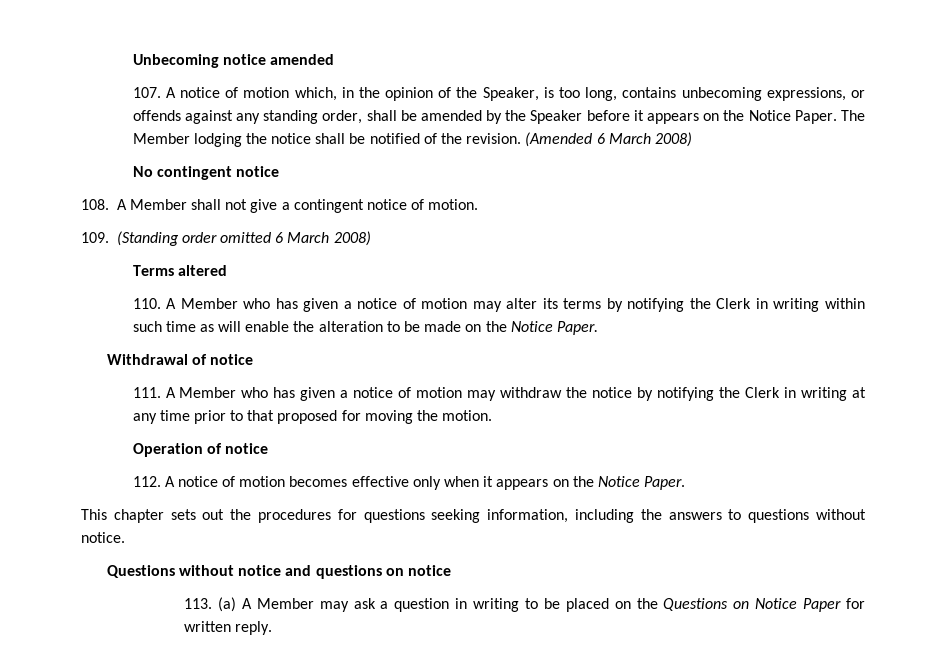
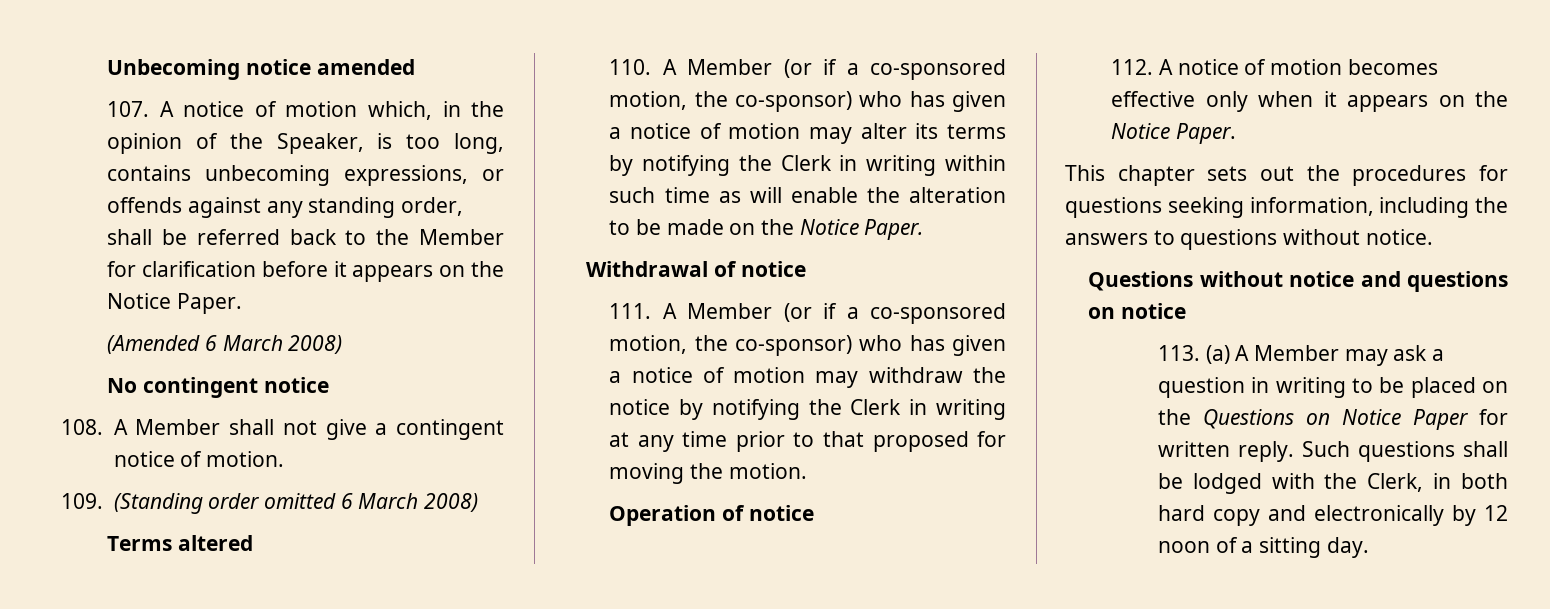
- 107. A notice of motion which, in the opinion of the Speaker, is too long, contains unbecoming expressions, or offends against any standing order, shall be amended by the Speaker before it appears on the Notice Paper. The Member lodging the notice shall be notified of the revision. (Amended 6 March 2008)
+ 107. A notice of motion which, in the opinion of the Speaker, is too long, contains unbecoming expressions, or offends against any standing order, shall be referred back to the Member for clarification before it appears on the Notice Paper.
+ (Amended 6 March 2008)
- 110. A Member who has given a notice of motion may alter its terms by notifying the Clerk in writing within such time as will enable the alteration to be made on the Notice Paper.
+ 110. A Member (or if a co-sponsored motion, the co-sponsor) who has given a notice of motion may alter its terms by notifying the Clerk in writing within such time as will enable the alteration to be made on the Notice Paper.
- 111. A Member who has given a notice of motion may withdraw the notice by notifying the Clerk in writing at any time prior to that proposed for moving the motion.
+ 111. A Member (or if a co-sponsored motion, the co-sponsor) who has given a notice of motion may withdraw the notice by notifying the Clerk in writing at any time prior to that proposed for moving the motion.
+ Such questions shall be lodged with the Clerk, in both hard copy and electronically by 12 noon of a sitting day.

